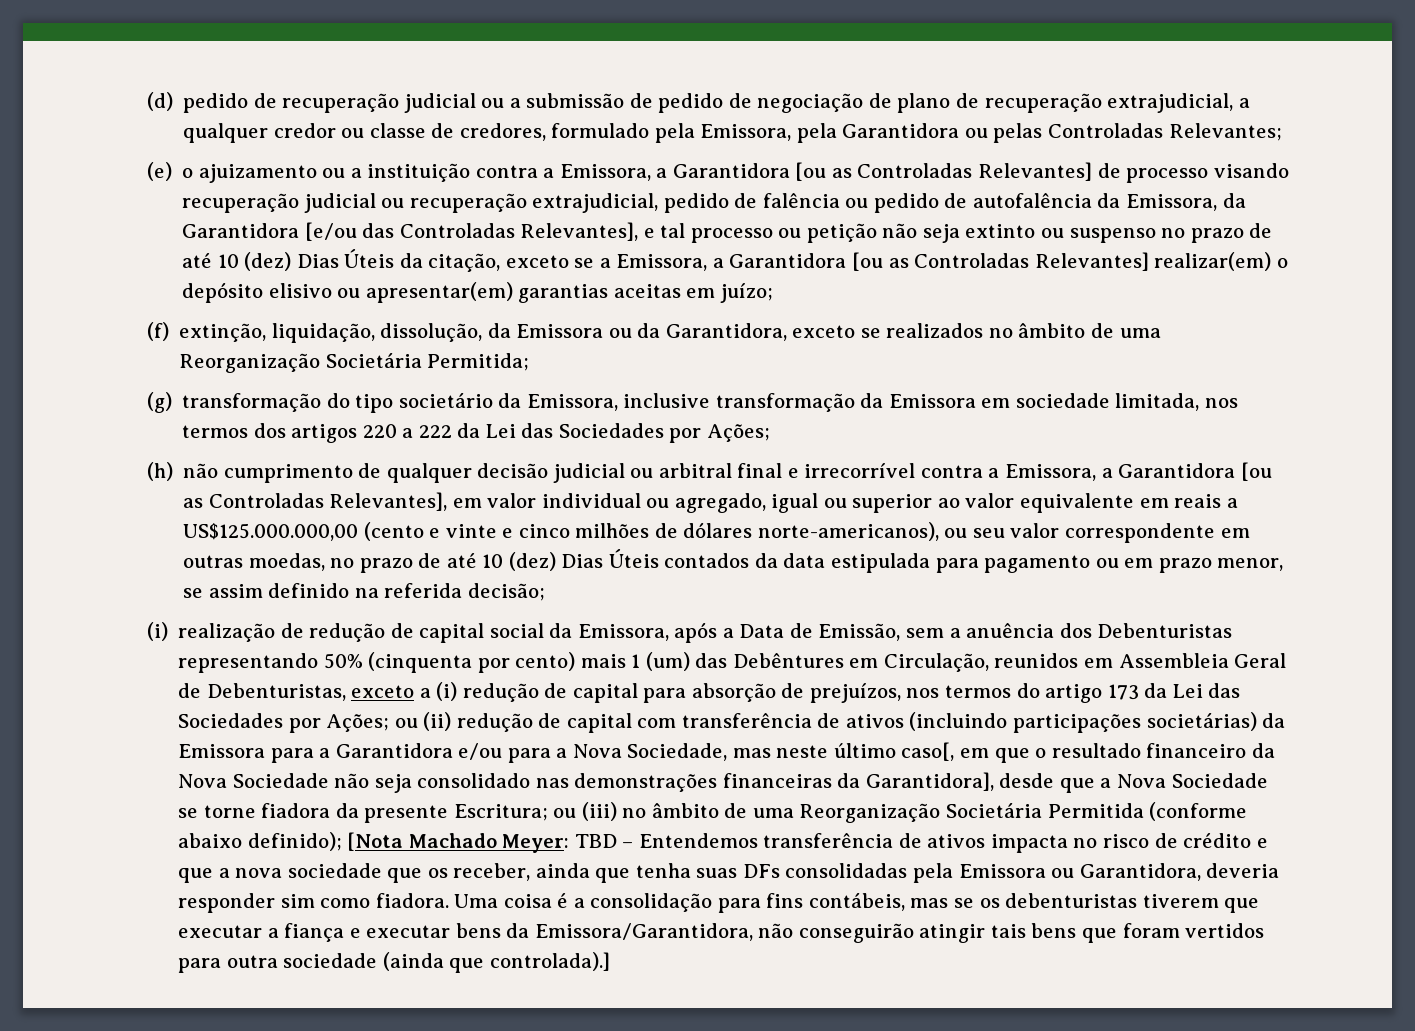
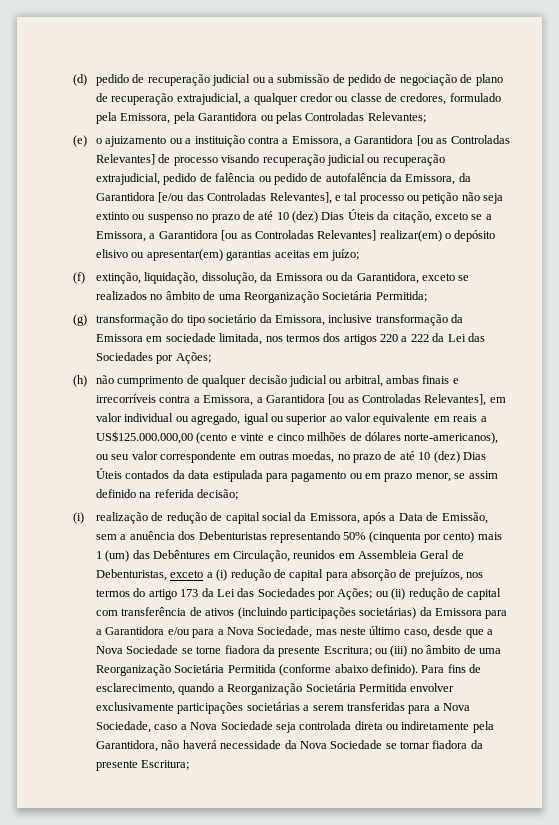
- (h) não cumprimento de qualquer decisão judicial ou arbitral final e irrecorrível contra a Emissora, a Garantidora [ou as Controladas Relevantes], em valor individual ou agregado, igual ou superior ao valor equivalente em reais a US$125.000.000,00 (cento e vinte e cinco milhões de dólares norte-americanos), ou seu valor correspondente em outras moedas, no prazo de até 10 (dez) Dias Úteis contados da data estipulada para pagamento ou em prazo menor, se assim definido na referida decisão;
+ (h) não cumprimento de qualquer decisão judicial ou arbitral, ambas finais e irrecorríveis contra a Emissora, a Garantidora [ou as Controladas Relevantes], em valor individual ou agregado, igual ou superior ao valor equivalente em reais a US$125.000.000,00 (cento e vinte e cinco milhões de dólares norte-americanos), ou seu valor correspondente em outras moedas, no prazo de até 10 (dez) Dias Úteis contados da data estipulada para pagamento ou em prazo menor, se assim definido na referida decisão;
- ou (ii) redução de capital com transferência de ativos (incluindo participações societárias) da Emissora para a Garantidora e/ou para a Nova Sociedade, mas neste último caso[, em que o resultado financeiro da Nova Sociedade não seja consolidado nas demonstrações financeiras da Garantidora], desde que a Nova Sociedade se torne fiadora da presente Escritura;
+ ou (ii) redução de capital com transferência de ativos (incluindo participações societárias) da Emissora para a Garantidora e/ou para a Nova Sociedade, mas neste último caso, desde que a Nova Sociedade se torne fiadora da presente Escritura;
- ou (iii) no âmbito de uma Reorganização Societária Permitida (conforme abaixo definido); [Nota Machado Meyer: TBD – Entendemos transferência de ativos impacta no risco de crédito e que a nova sociedade que os receber, ainda que tenha suas DFs consolidadas pela Emissora ou Garantidora, deveria responder sim como fiadora. Uma coisa é a consolidação para fins contábeis, mas se os debenturistas tiverem que executar a fiança e executar bens da Emissora/Garantidora, não conseguirão atingir tais bens que foram vertidos para outra sociedade (ainda que controlada).]
+ ou (iii) no âmbito de uma Reorganização Societária Permitida (conforme abaixo definido). Para fins de esclarecimento, quando a Reorganização Societária Permitida envolver exclusivamente participações societárias a serem transferidas para a Nova Sociedade, caso a Nova Sociedade seja controlada direta ou indiretamente pela Garantidora, não haverá necessidade da Nova Sociedade se tornar fiadora da presente Escritura;

